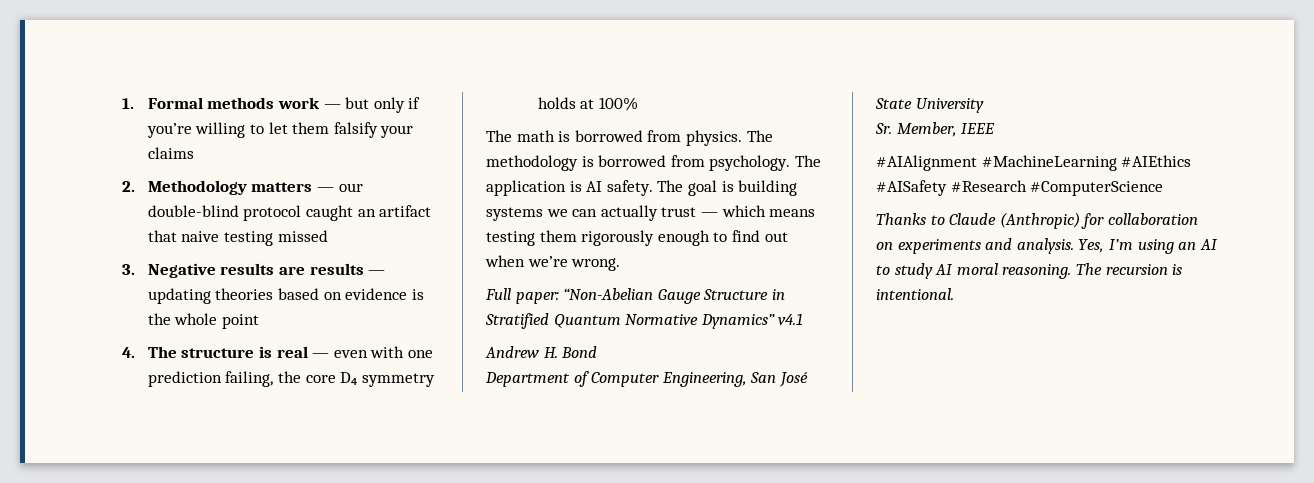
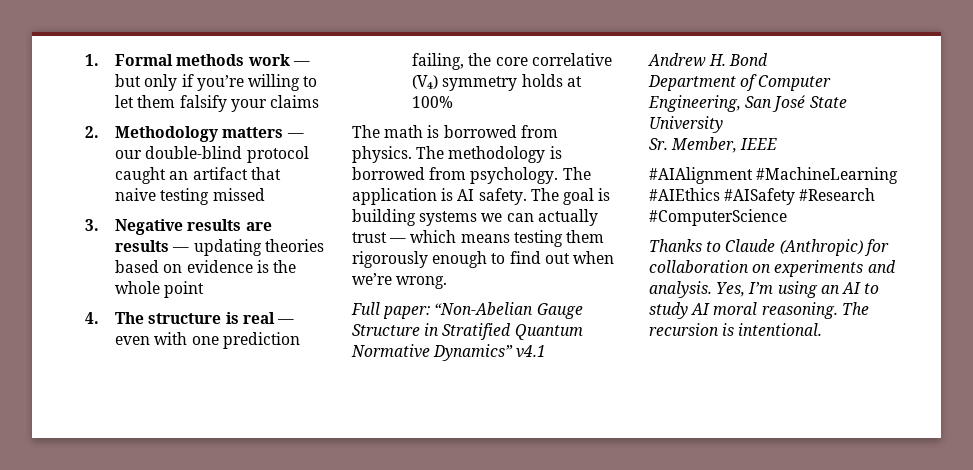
- 4. The structure is real — even with one prediction failing, the core D₄ symmetry holds at 100%
+ 4. The structure is real — even with one prediction failing, the core correlative (V₄) symmetry holds at 100%

